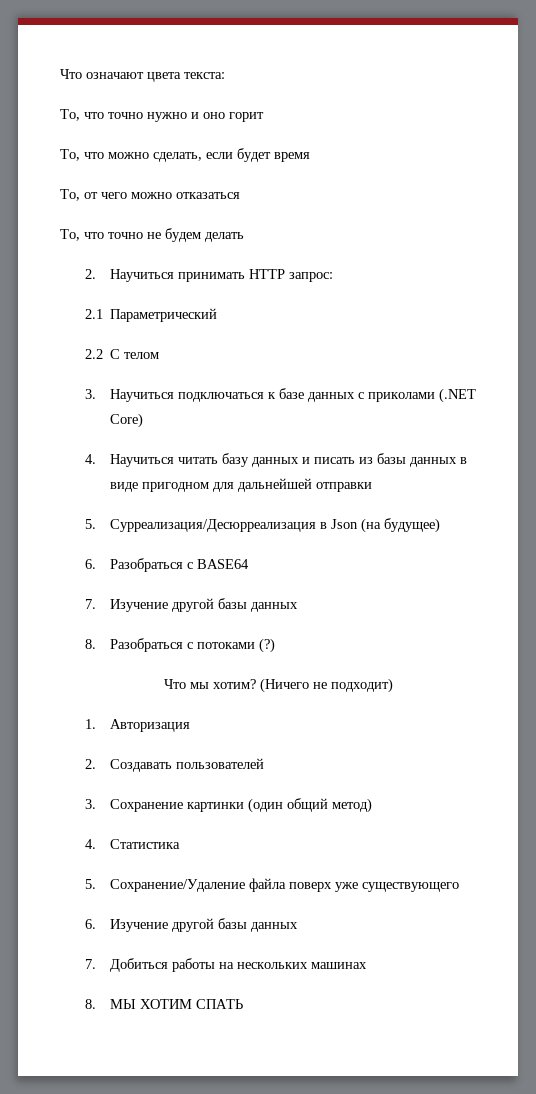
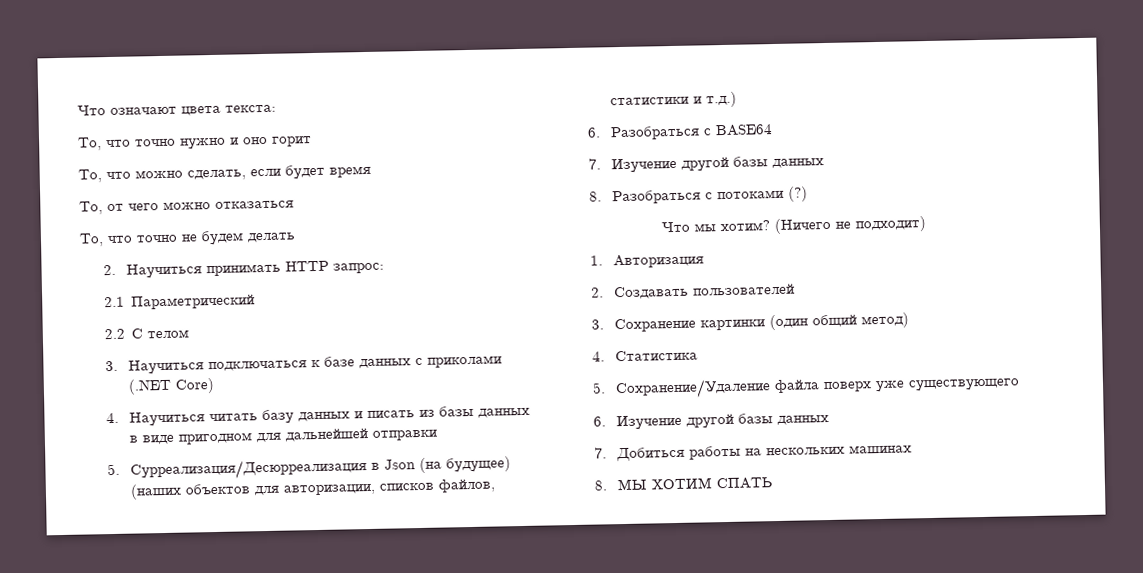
- 5. Сурреализация/Десюрреализация в Json (на будущее)
+ 5. Сурреализация/Десюрреализация в Json (на будущее) (наших объектов для авторизации, списков файлов, статистики и т.д.)

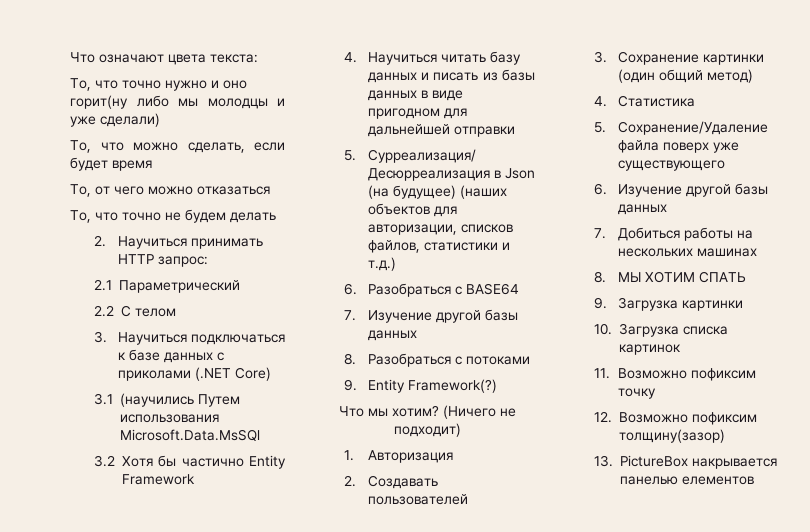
- То, что точно нужно и оно горит
+ То, что точно нужно и оно горит(ну либо мы молодцы и уже сделали)
+ 3.1 (научились Путем использования Microsoft.Data.MsSQl
+ 3.2 Хотя бы частично Entity Framework
- 8. Разобраться с потоками (?)
+ 8. Разобраться с потоками
+ 9. Entity Framework(?)
+ 9. Загрузка картинки
+ 10. Загрузка списка картинок
+ 11. Возможно пофиксим точку
+ 12. Возможно пофиксим толщину(зазор)
+ 13. PictureBox накрывается панелью елементов

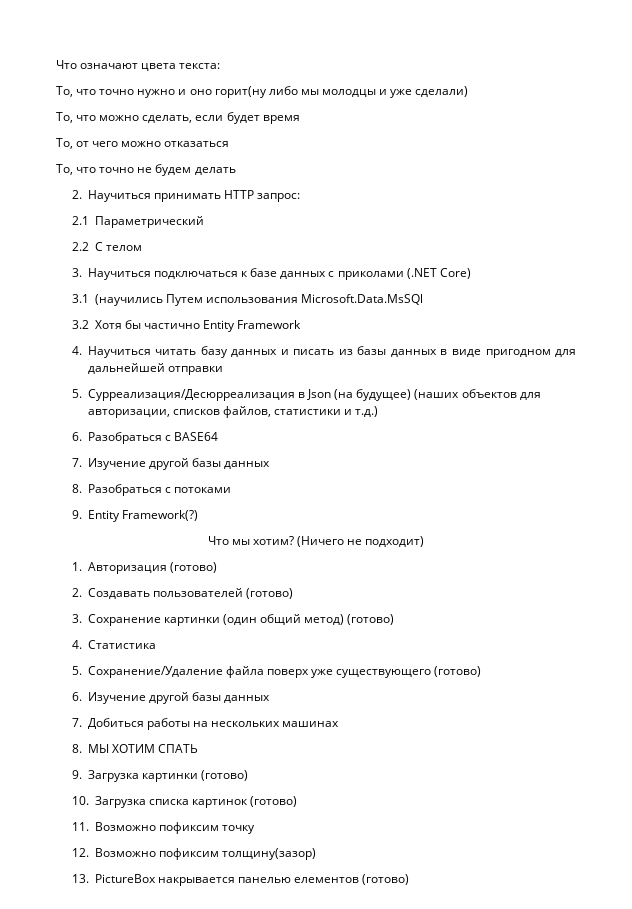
- 1. Авторизация
+ 1. Авторизация (готово)
- 2. Создавать пользователей
+ 2. Создавать пользователей (готово)
- 3. Сохранение картинки (один общий метод)
+ 3. Сохранение картинки (один общий метод) (готово)
- 5. Сохранение/Удаление файла поверх уже существующего
+ 5. Сохранение/Удаление файла поверх уже существующего (готово)
- 9. Загрузка картинки
+ 9. Загрузка картинки (готово)
- 10. Загрузка списка картинок
+ 10. Загрузка списка картинок (готово)
- 13. PictureBox накрывается панелью елементов
+ 13. PictureBox накрывается панелью елементов (готово)

